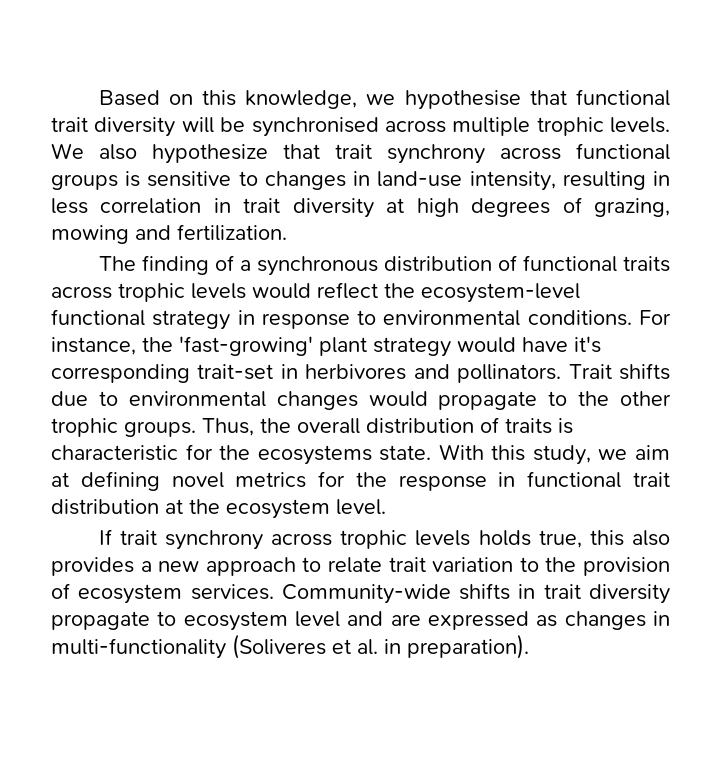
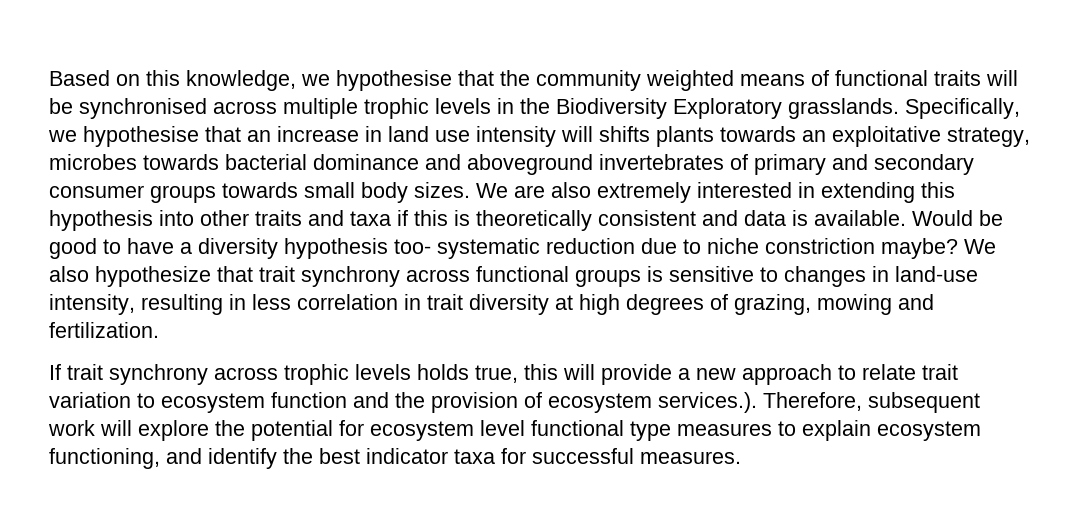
- Based on this knowledge, we hypothesise that functional trait diversity will be synchronised across multiple trophic levels.
+ Based on this knowledge, we hypothesise that the community weighted means of functional traits will be synchronised across multiple trophic levels in the Biodiversity Exploratory grasslands. Specifically, we hypothesise that an increase in land use intensity will shifts plants towards an exploitative strategy, microbes towards bacterial dominance and aboveground invertebrates of primary and secondary consumer groups towards small body sizes. We are also extremely interested in extending this hypothesis into other traits and taxa if this is theoretically consistent and data is available. Would be good to have a diversity hypothesis too- systematic reduction due to niche constriction maybe?
- The finding of a synchronous distribution of functional traits across trophic levels would reflect the ecosystem-level functional strategy in response to environmental conditions. For instance, the 'fast-growing' plant strategy would have it's corresponding trait-set in herbivores and pollinators. Trait shifts due to environmental changes would propagate to the other trophic groups. Thus, the overall distribution of traits is characteristic for the ecosystems state. With this study, we aim at defining novel metrics for the response in functional trait distribution at the ecosystem level.
- If trait synchrony across trophic levels holds true, this also provides a new approach to relate trait variation to the provision of ecosystem services. Community-wide shifts in trait diversity propagate to ecosystem level and are expressed as changes in multi-functionality (Soliveres et al. in preparation).
+ If trait synchrony across trophic levels holds true, this will provide a new approach to relate trait variation to ecosystem function and the provision of ecosystem services.). Therefore, subsequent work will explore the potential for ecosystem level functional type measures to explain ecosystem functioning, and identify the best indicator taxa for successful measures.

